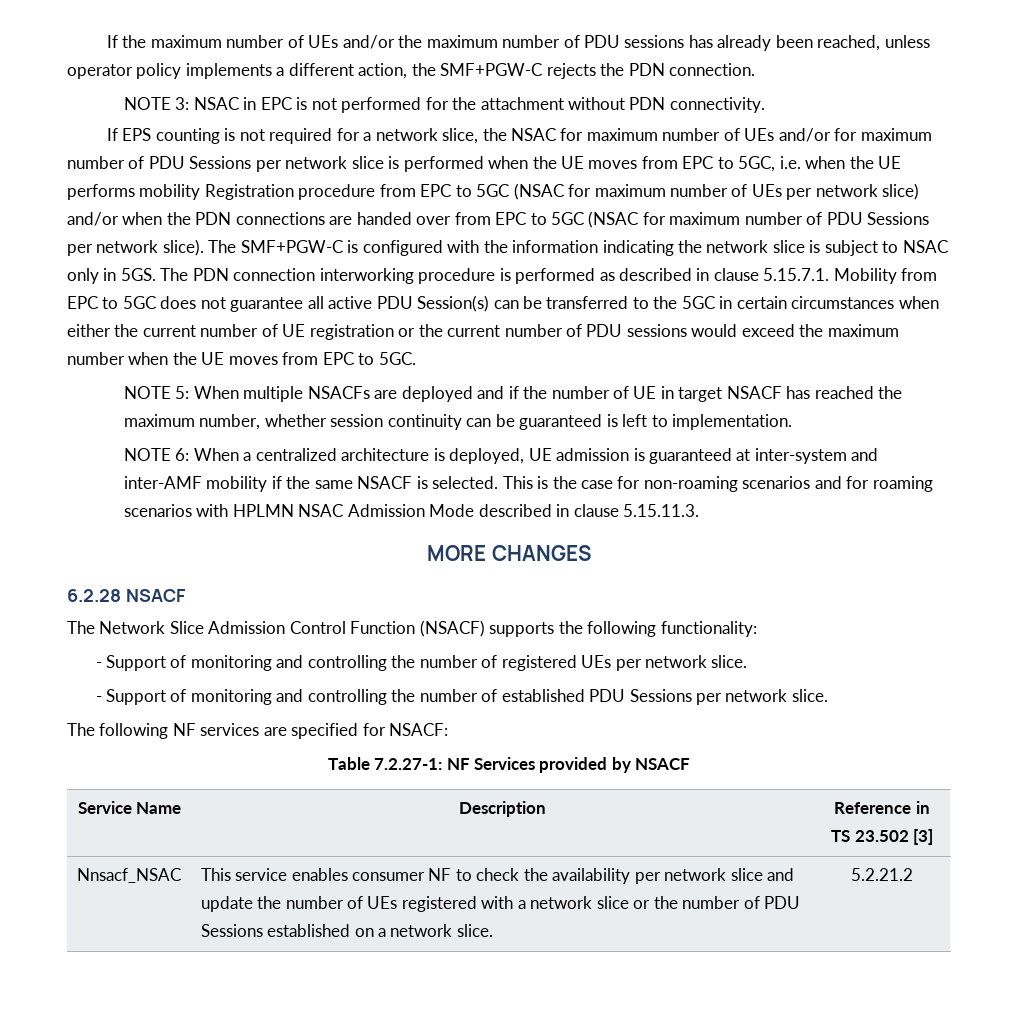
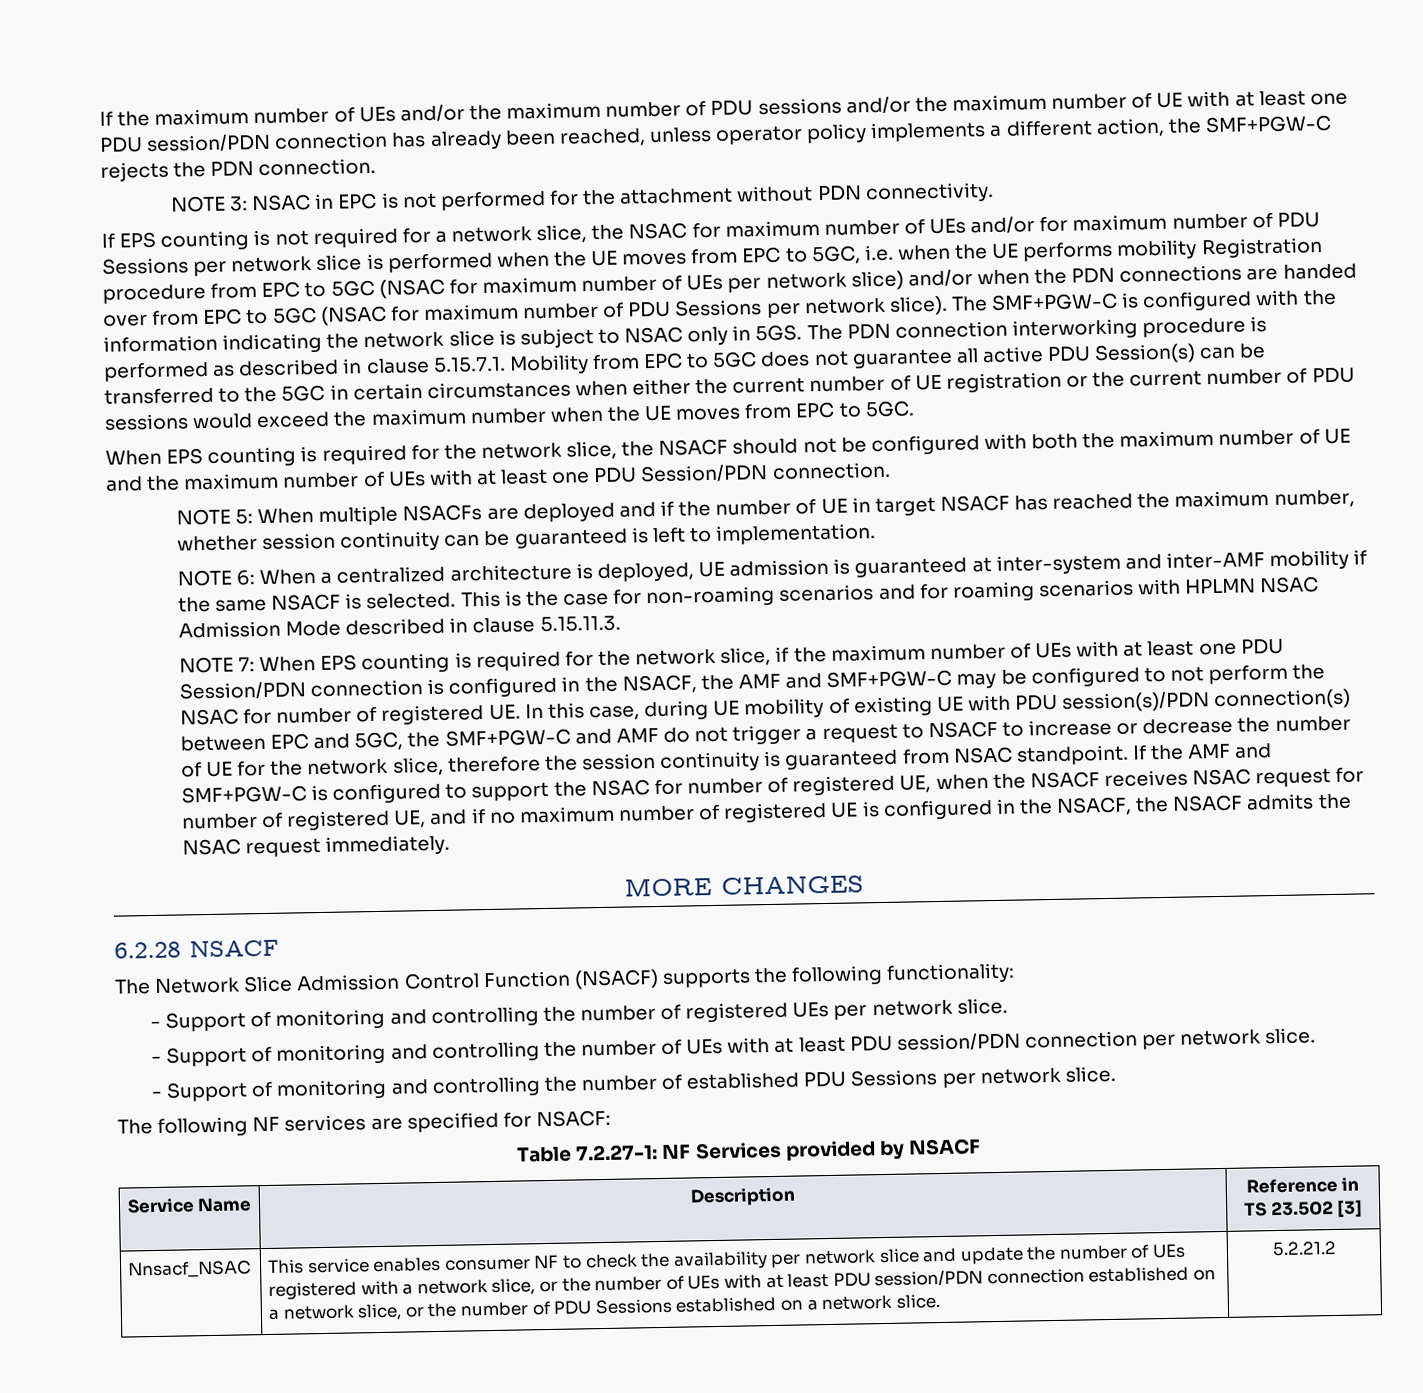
- If the maximum number of UEs and/or the maximum number of PDU sessions has already been reached, unless operator policy implements a different action, the SMF+PGW-C rejects the PDN connection.
+ If the maximum number of UEs and/or the maximum number of PDU sessions and/or the maximum number of UE with at least one PDU session/PDN connection has already been reached, unless operator policy implements a different action, the SMF+PGW-C rejects the PDN connection.
+ When EPS counting is required for the network slice, the NSACF should not be configured with both the maximum number of UE and the maximum number of UEs with at least one PDU Session/PDN connection.
+ NOTE 7: When EPS counting is required for the network slice, if the maximum number of UEs with at least one PDU Session/PDN connection is configured in the NSACF, the AMF and SMF+PGW-C may be configured to not perform the NSAC for number of registered UE. In this case, during UE mobility of existing UE with PDU session(s)/PDN connection(s) between EPC and 5GC, the SMF+PGW-C and AMF do not trigger a request to NSACF to increase or decrease the number of UE for the network slice, therefore the session continuity is guaranteed from NSAC standpoint. If the AMF and SMF+PGW-C is configured to support the NSAC for number of registered UE, when the NSACF receives NSAC request for number of registered UE, and if no maximum number of registered UE is configured in the NSACF, the NSACF admits the NSAC request immediately.
+ - Support of monitoring and controlling the number of UEs with at least PDU session/PDN connection per network slice.
- This service enables consumer NF to check the availability per network slice and update the number of UEs registered with a network slice or the number of PDU Sessions established on a network slice.
+ This service enables consumer NF to check the availability per network slice and update the number of UEs registered with a network slice, or the number of UEs with at least PDU session/PDN connection established on a network slice, or the number of PDU Sessions established on a network slice.

